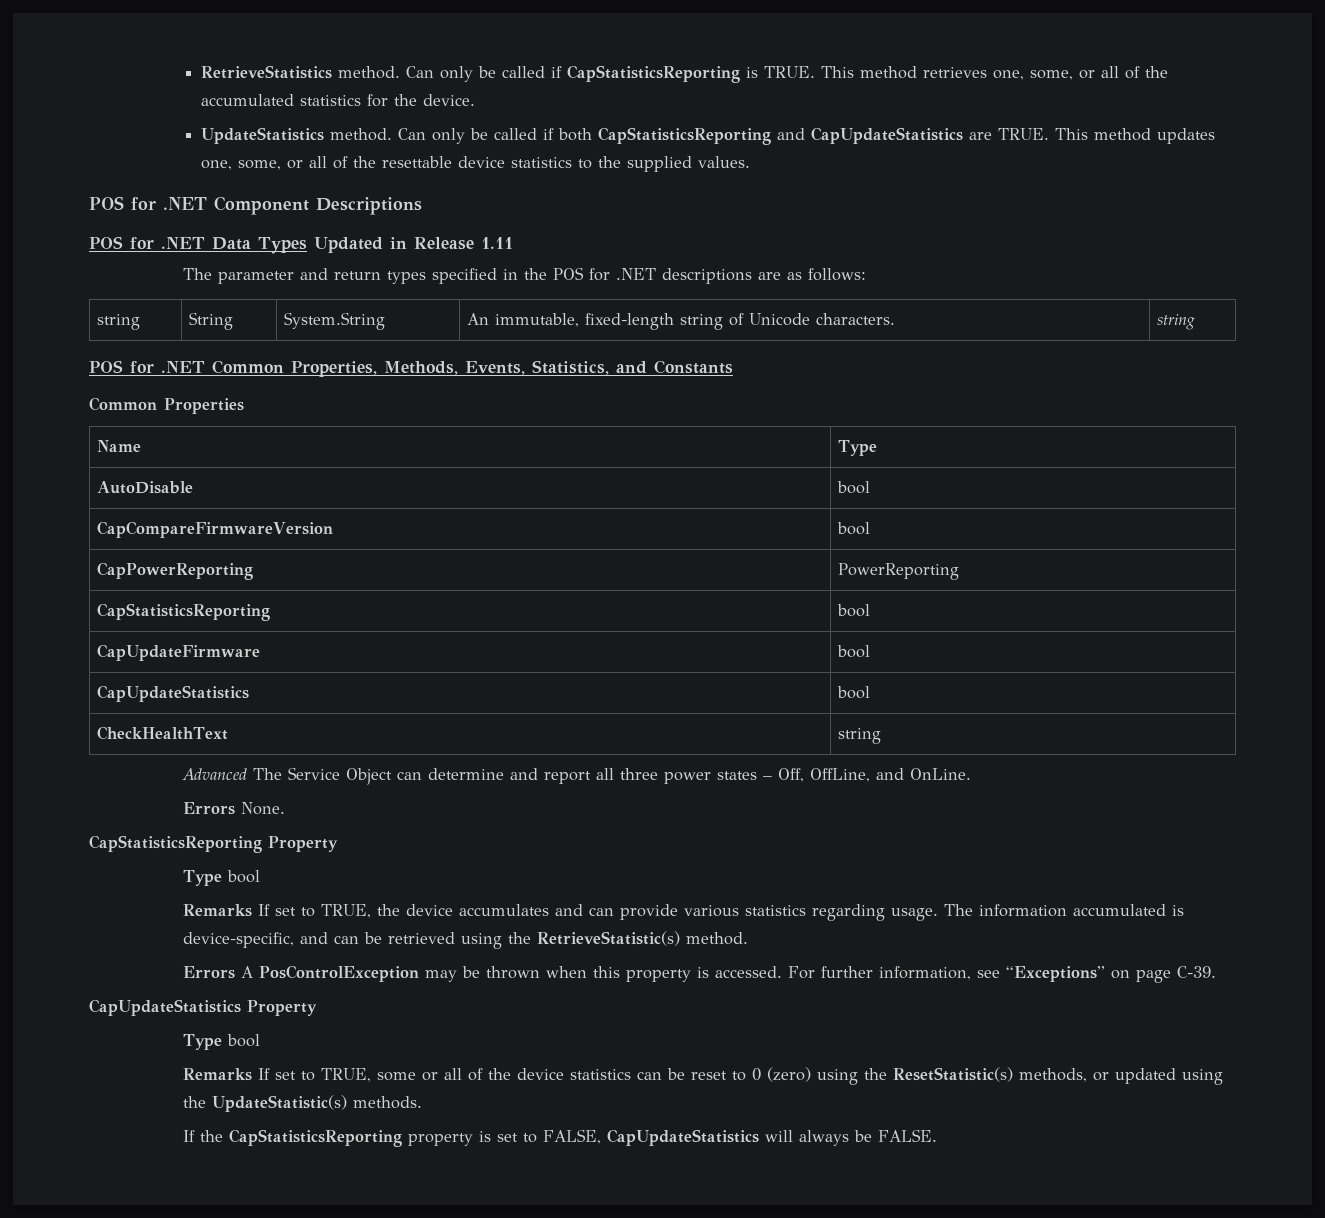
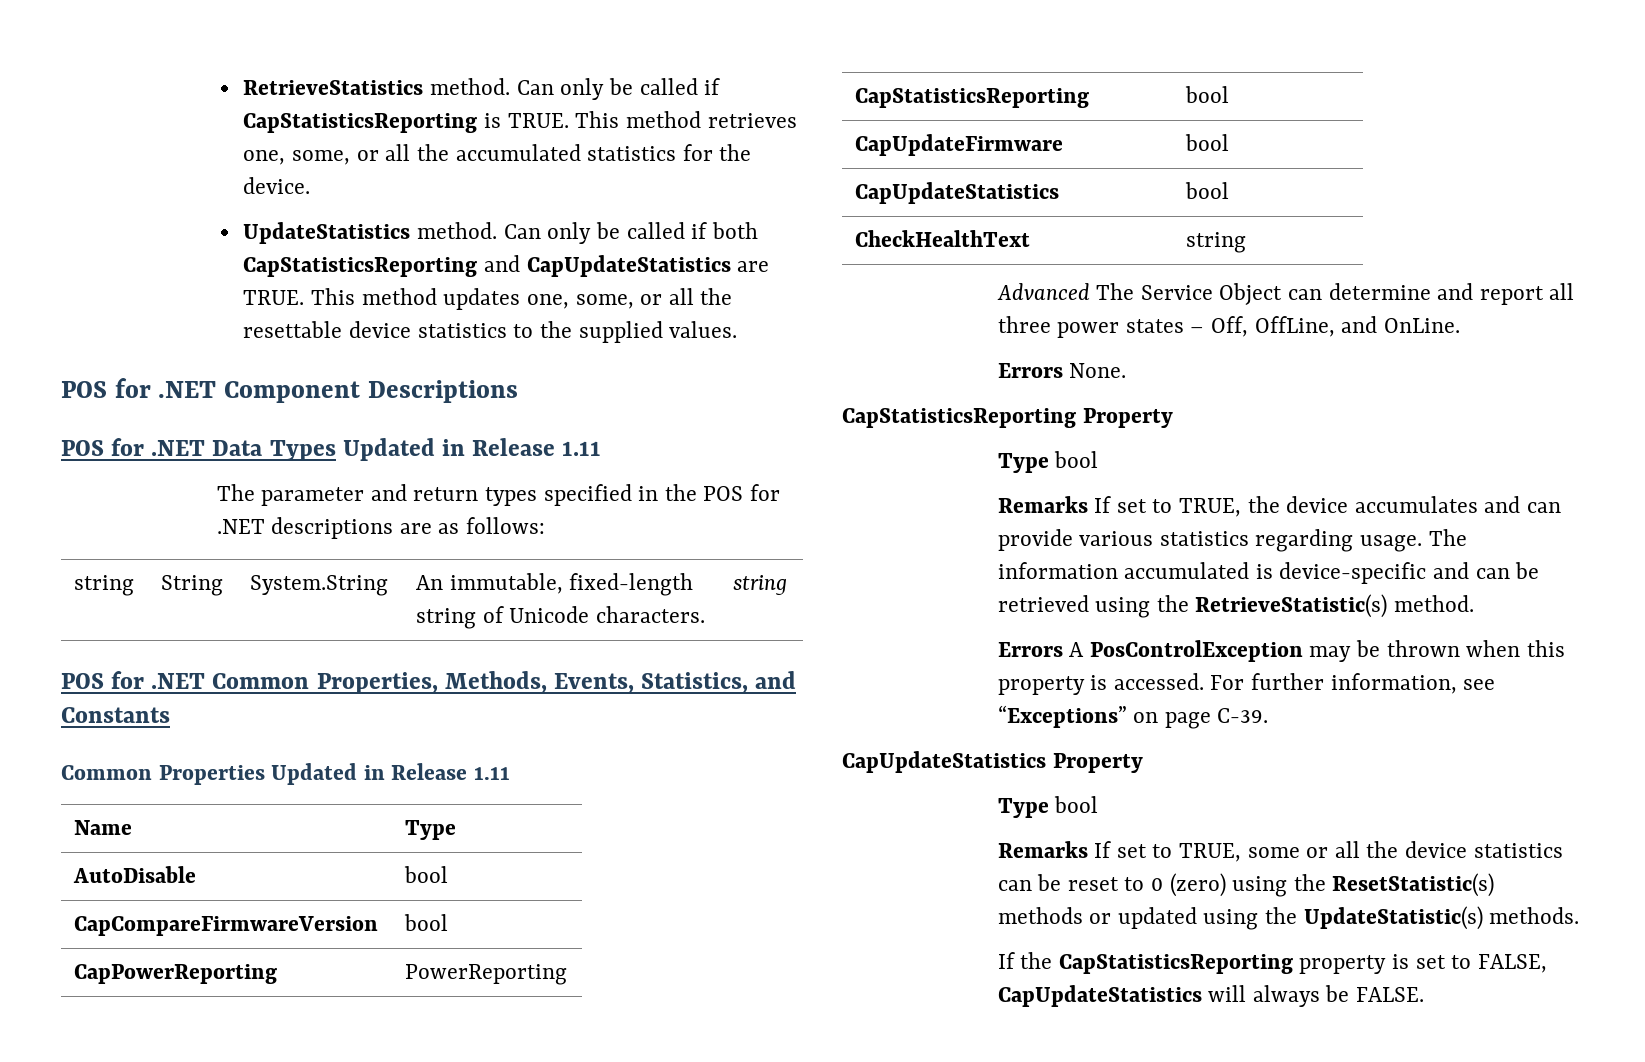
- This method retrieves one, some, or all of the accumulated statistics for the device.
+ This method retrieves one, some, or all the accumulated statistics for the device.
- This method updates one, some, or all of the resettable device statistics to the supplied values.
+ This method updates one, some, or all the resettable device statistics to the supplied values.
- Common Properties
+ Common Properties Updated in Release 1.11
- The information accumulated is device-specific, and can be retrieved using the RetrieveStatistic(s) method.
+ The information accumulated is device-specific and can be retrieved using the RetrieveStatistic(s) method.
- Remarks If set to TRUE, some or all of the device statistics can be reset to 0 (zero) using the ResetStatistic(s) methods, or updated using the UpdateStatistic(s) methods.
+ Remarks If set to TRUE, some or all the device statistics can be reset to 0 (zero) using the ResetStatistic(s) methods or updated using the UpdateStatistic(s) methods.

